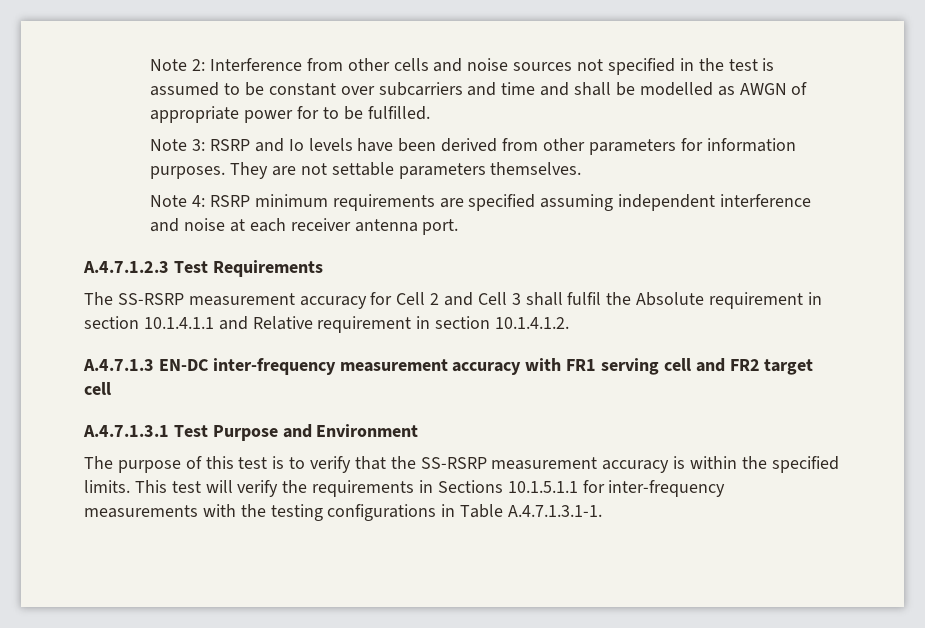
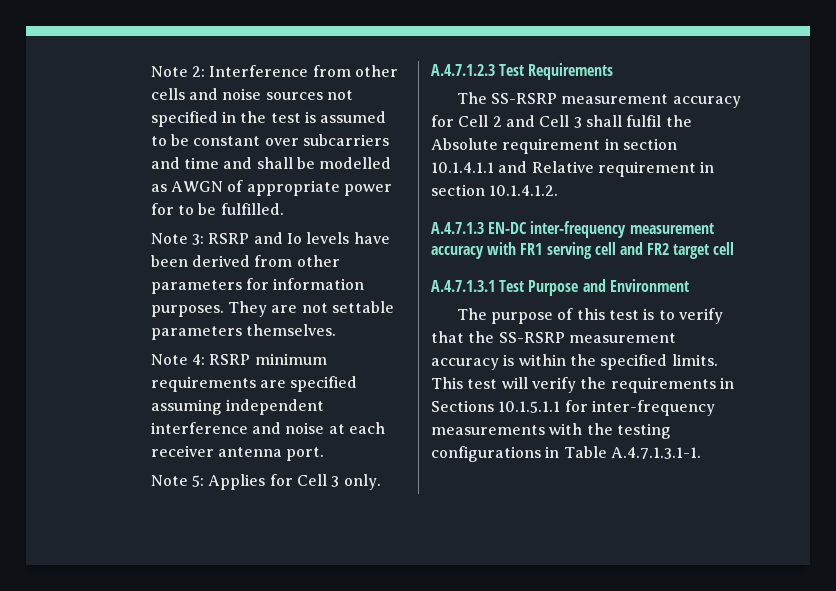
+ Note 5: Applies for Cell 3 only.

